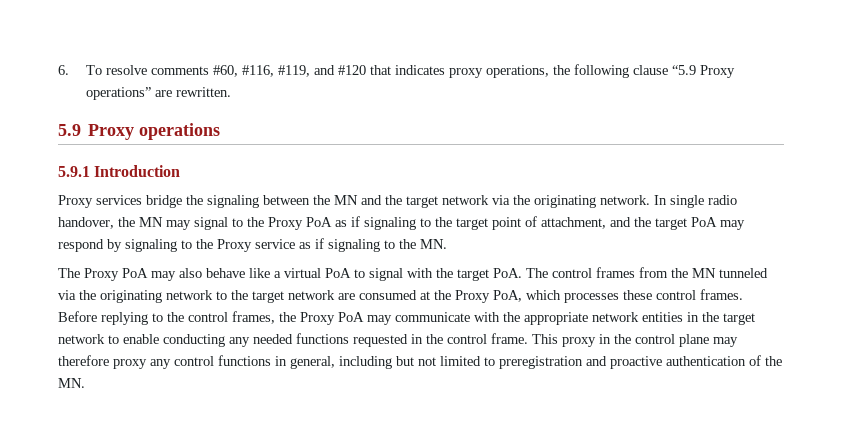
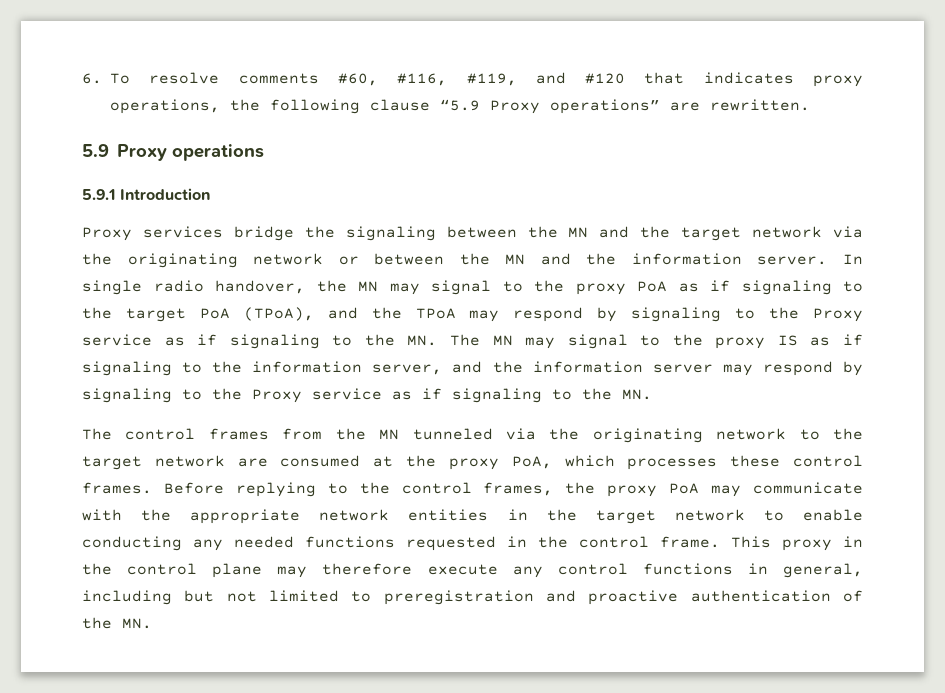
- Proxy services bridge the signaling between the MN and the target network via the originating network.
+ Proxy services bridge the signaling between the MN and the target network via the originating network or between the MN and the information server.
- In single radio handover, the MN may signal to the Proxy PoA as if signaling to the target point of attachment, and the target PoA may respond by signaling to the Proxy service as if signaling to the MN.
+ In single radio handover, the MN may signal to the proxy PoA as if signaling to the target PoA (TPoA), and the TPoA may respond by signaling to the Proxy service as if signaling to the MN. The MN may signal to the proxy IS as if signaling to the information server, and the information server may respond by signaling to the Proxy service as if signaling to the MN.
- The Proxy PoA may also behave like a virtual PoA to signal with the target PoA. The control frames from the MN tunneled via the originating network to the target network are consumed at the Proxy PoA, which processes these control frames.
+ The control frames from the MN tunneled via the originating network to the target network are consumed at the proxy PoA, which processes these control frames.
- Before replying to the control frames, the Proxy PoA may communicate with the appropriate network entities in the target network to enable conducting any needed functions requested in the control frame.
+ Before replying to the control frames, the proxy PoA may communicate with the appropriate network entities in the target network to enable conducting any needed functions requested in the control frame.
- This proxy in the control plane may therefore proxy any control functions in general, including but not limited to preregistration and proactive authentication of the MN.
+ This proxy in the control plane may therefore execute any control functions in general, including but not limited to preregistration and proactive authentication of the MN.

